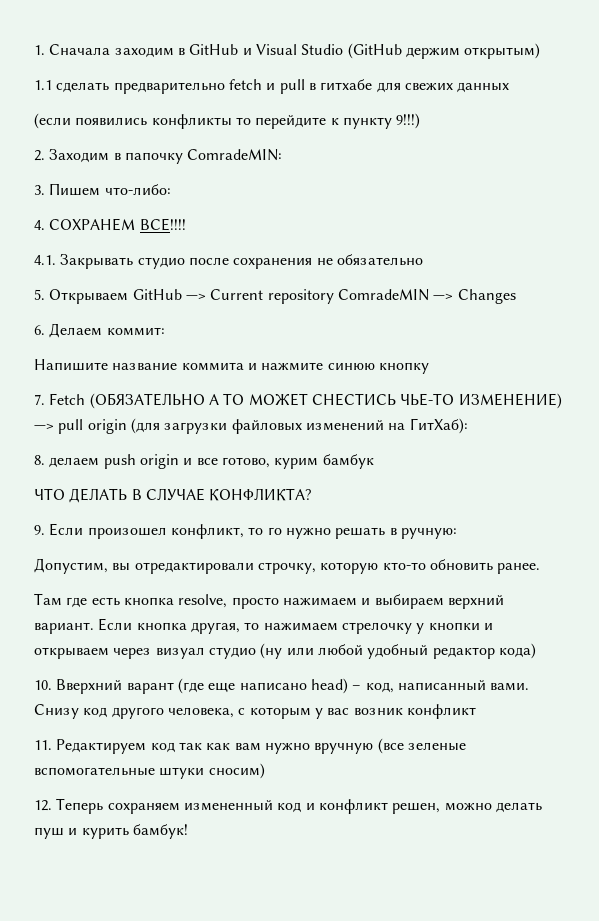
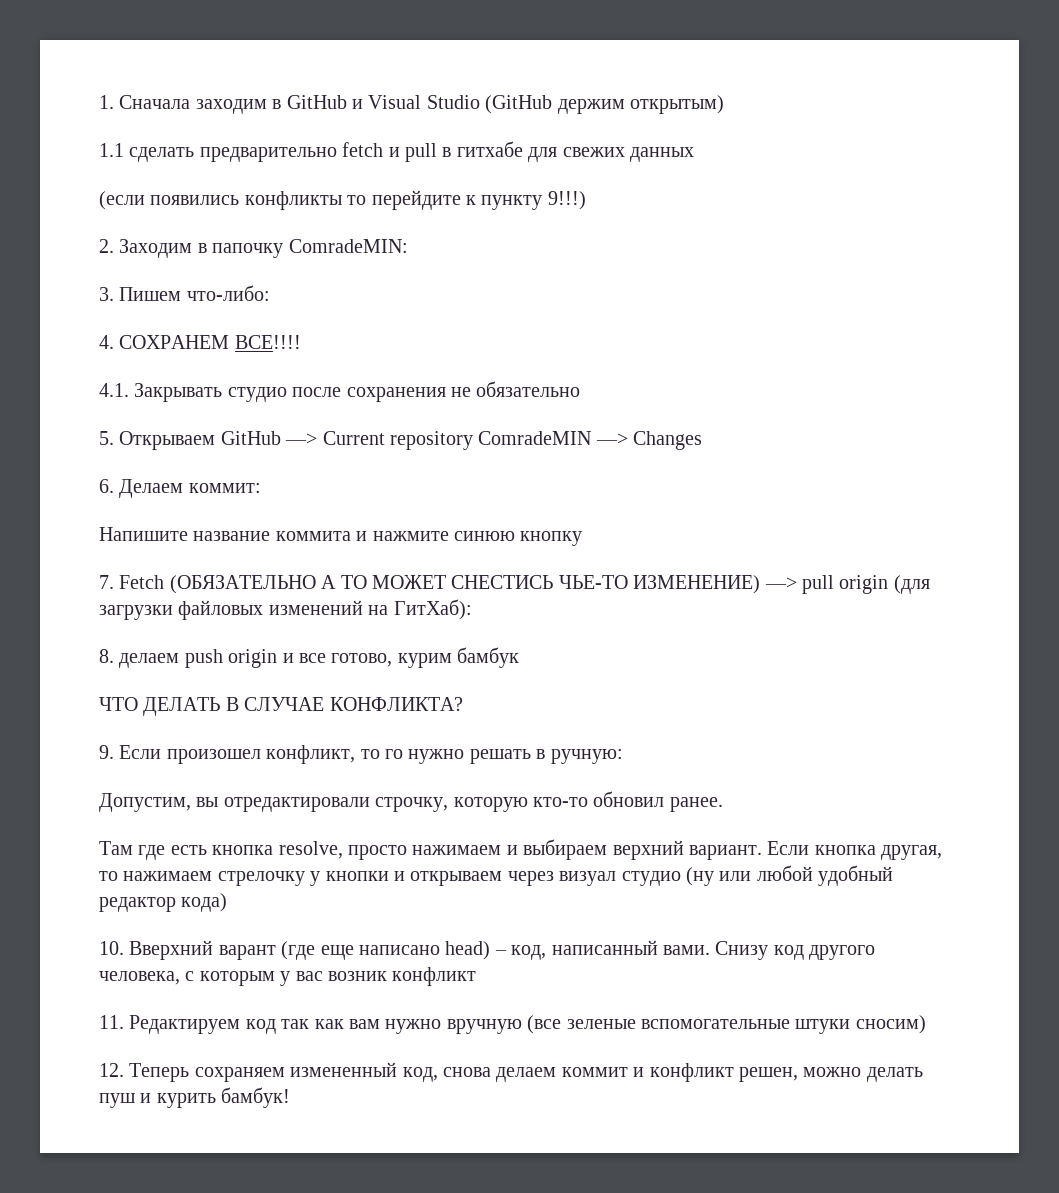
- Допустим, вы отредактировали строчку, которую кто-то обновить ранее.
+ Допустим, вы отредактировали строчку, которую кто-то обновил ранее.
- 12. Теперь сохраняем измененный код и конфликт решен, можно делать пуш и курить бамбук!
+ 12. Теперь сохраняем измененный код, снова делаем коммит и конфликт решен, можно делать пуш и курить бамбук!

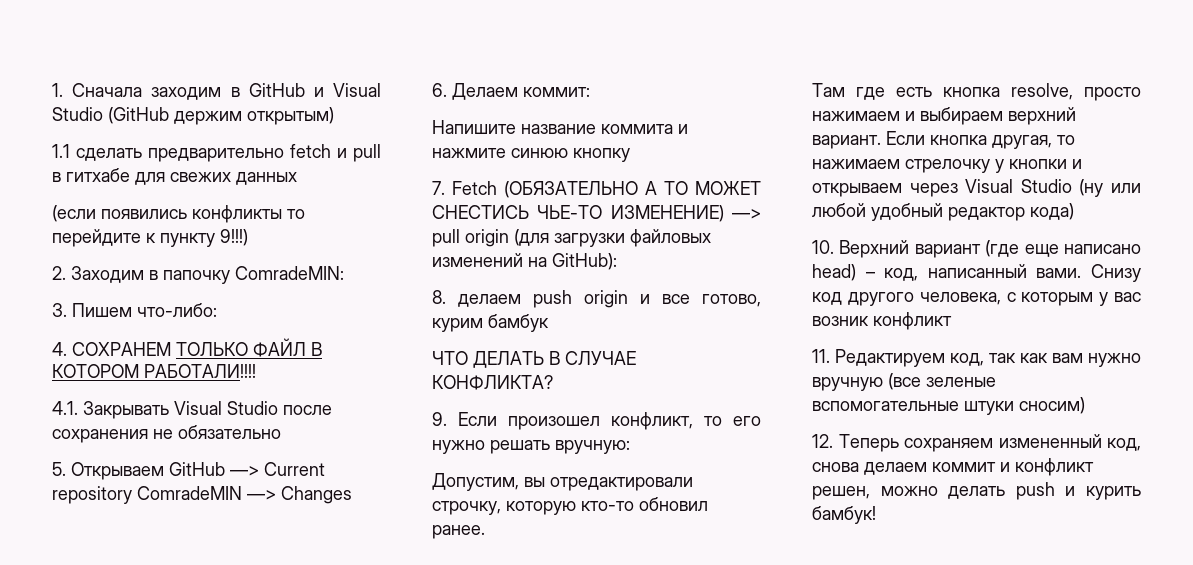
- 4. СОХРАНЕМ ВСЕ!!!!
+ 4. СОХРАНЕМ ТОЛЬКО ФАЙЛ В КОТОРОМ РАБОТАЛИ!!!!
- 4.1. Закрывать студио после сохранения не обязательно
+ 4.1. Закрывать Visual Studio после сохранения не обязательно
- 7. Fetch (ОБЯЗАТЕЛЬНО А ТО МОЖЕТ СНЕСТИСЬ ЧЬЕ-ТО ИЗМЕНЕНИЕ) —> pull origin (для загрузки файловых изменений на ГитХаб):
+ 7. Fetch (ОБЯЗАТЕЛЬНО А ТО МОЖЕТ СНЕСТИСЬ ЧЬЕ-ТО ИЗМЕНЕНИЕ) —> pull origin (для загрузки файловых изменений на GitHub):
- 9. Если произошел конфликт, то го нужно решать в ручную:
+ 9. Если произошел конфликт, то его нужно решать вручную:
- Если кнопка другая, то нажимаем стрелочку у кнопки и открываем через визуал студио (ну или любой удобный редактор кода)
+ Если кнопка другая, то нажимаем стрелочку у кнопки и открываем через Visual Studio (ну или любой удобный редактор кода)
- 10. Вверхний варант (где еще написано head) – код, написанный вами.
+ 10. Верхний вариант (где еще написано head) – код, написанный вами.
- 11. Редактируем код так как вам нужно вручную (все зеленые вспомогательные штуки сносим)
+ 11. Редактируем код, так как вам нужно вручную (все зеленые вспомогательные штуки сносим)
- 12. Теперь сохраняем измененный код, снова делаем коммит и конфликт решен, можно делать пуш и курить бамбук!
+ 12. Теперь сохраняем измененный код, снова делаем коммит и конфликт решен, можно делать push и курить бамбук!

